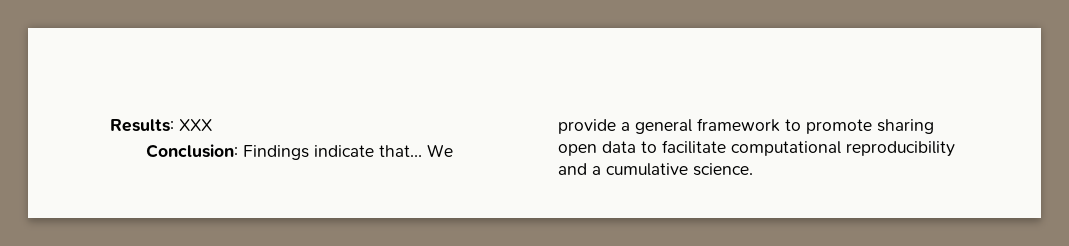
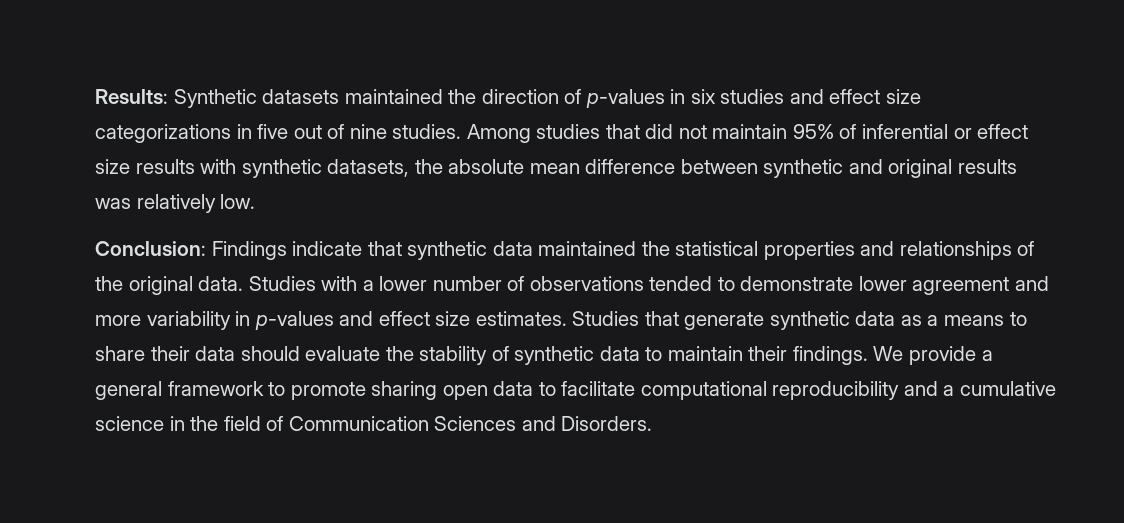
- Results: XXX
- Conclusion: Findings indicate that…
+ Results: Synthetic datasets maintained the direction of p-values in six studies and effect size categorizations in five out of nine studies. Among studies that did not maintain 95% of inferential or effect size results with synthetic datasets, the absolute mean difference between synthetic and original results was relatively low.
+ Conclusion: Findings indicate that synthetic data maintained the statistical properties and relationships of the original data. Studies with a lower number of observations tended to demonstrate lower agreement and more variability in p-values and effect size estimates. Studies that generate synthetic data as a means to share their data should evaluate the stability of synthetic data to maintain their findings.
- We provide a general framework to promote sharing open data to facilitate computational reproducibility and a cumulative science.
+ We provide a general framework to promote sharing open data to facilitate computational reproducibility and a cumulative science in the field of Communication Sciences and Disorders.

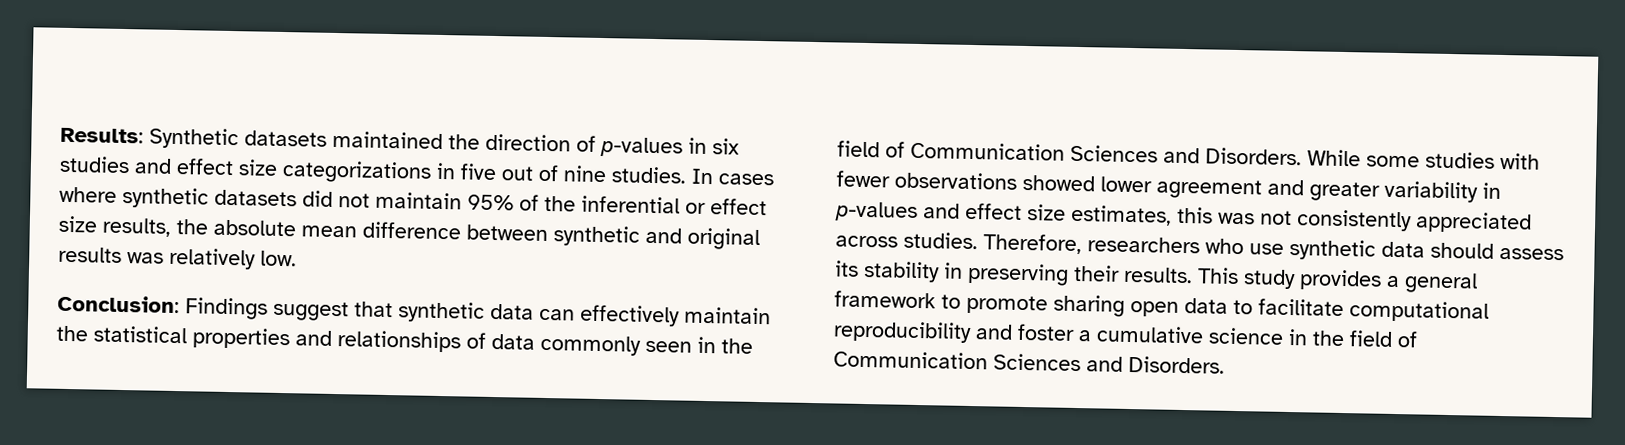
- Among studies that did not maintain 95% of inferential or effect size results with synthetic datasets, the absolute mean difference between synthetic and original results was relatively low.
+ In cases where synthetic datasets did not maintain 95% of the inferential or effect size results, the absolute mean difference between synthetic and original results was relatively low.
- Conclusion: Findings indicate that synthetic data maintained the statistical properties and relationships of the original data. Studies with a lower number of observations tended to demonstrate lower agreement and more variability in p-values and effect size estimates. Studies that generate synthetic data as a means to share their data should evaluate the stability of synthetic data to maintain their findings. We provide a general framework to promote sharing open data to facilitate computational reproducibility and a cumulative science in the field of Communication Sciences and Disorders.
+ Conclusion: Findings suggest that synthetic data can effectively maintain the statistical properties and relationships of data commonly seen in the field of Communication Sciences and Disorders. While some studies with fewer observations showed lower agreement and greater variability in p-values and effect size estimates, this was not consistently appreciated across studies. Therefore, researchers who use synthetic data should assess its stability in preserving their results. This study provides a general framework to promote sharing open data to facilitate computational reproducibility and foster a cumulative science in the field of Communication Sciences and Disorders.

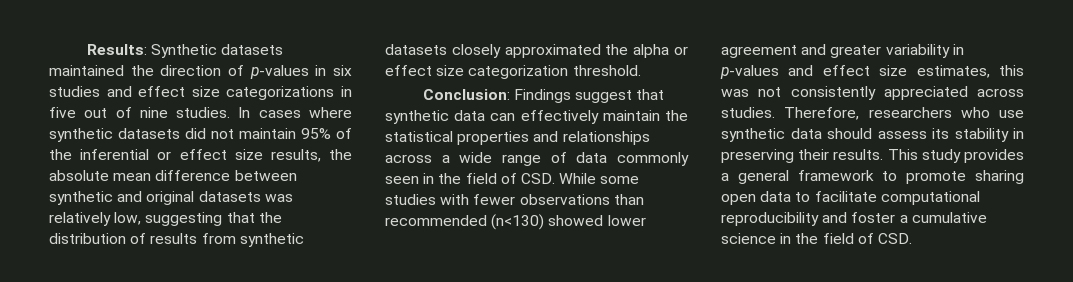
- In cases where synthetic datasets did not maintain 95% of the inferential or effect size results, the absolute mean difference between synthetic and original results was relatively low.
+ In cases where synthetic datasets did not maintain 95% of the inferential or effect size results, the absolute mean difference between synthetic and original datasets was relatively low, suggesting that the distribution of results from synthetic datasets closely approximated the alpha or effect size categorization threshold.
- Conclusion: Findings suggest that synthetic data can effectively maintain the statistical properties and relationships of data commonly seen in the field of Communication Sciences and Disorders. While some studies with fewer observations showed lower agreement and greater variability in p-values and effect size estimates, this was not consistently appreciated across studies.
+ Conclusion: Findings suggest that synthetic data can effectively maintain the statistical properties and relationships across a wide range of data commonly seen in the field of CSD. While some studies with fewer observations than recommended (n<130) showed lower agreement and greater variability in p-values and effect size estimates, this was not consistently appreciated across studies.
- This study provides a general framework to promote sharing open data to facilitate computational reproducibility and foster a cumulative science in the field of Communication Sciences and Disorders.
+ This study provides a general framework to promote sharing open data to facilitate computational reproducibility and foster a cumulative science in the field of CSD.

